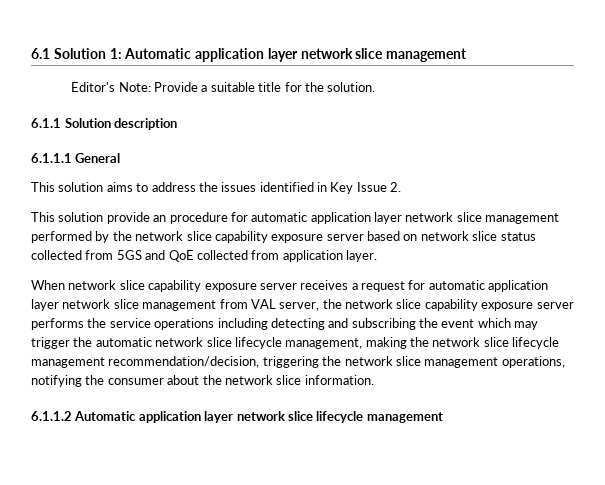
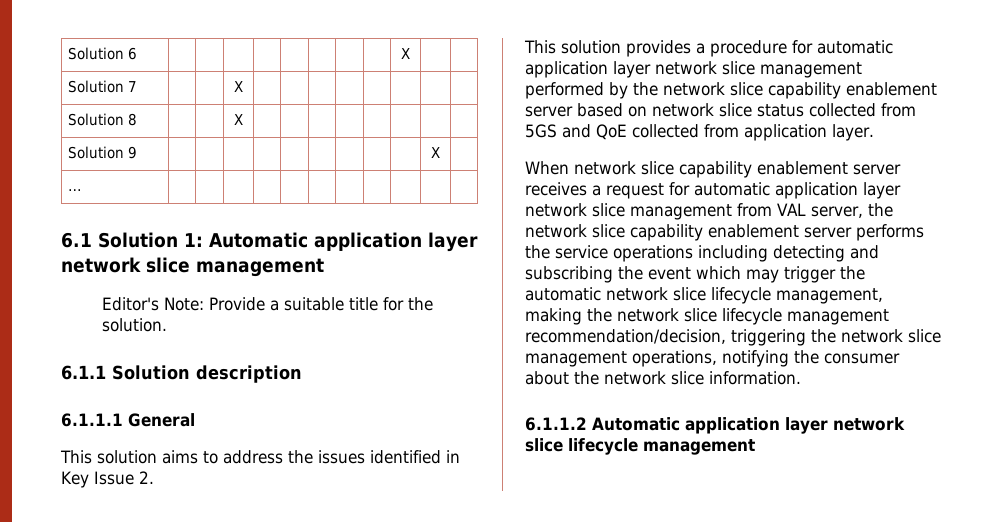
+ Solution 6 | | | | | | | | | X | |
+ Solution 7 | | | X | | | | | | | |
+ Solution 8 | | | X | | | | | | | |
+ Solution 9 | | | | | | | | | | X |
+ … | | | | | | | | | | |
- This solution provide an procedure for automatic application layer network slice management performed by the network slice capability exposure server based on network slice status collected from 5GS and QoE collected from application layer.
+ This solution provides a procedure for automatic application layer network slice management performed by the network slice capability enablement server based on network slice status collected from 5GS and QoE collected from application layer.
- When network slice capability exposure server receives a request for automatic application layer network slice management from VAL server, the network slice capability exposure server performs the service operations including detecting and subscribing the event which may trigger the automatic network slice lifecycle management, making the network slice lifecycle management recommendation/decision, triggering the network slice management operations, notifying the consumer about the network slice information.
+ When network slice capability enablement server receives a request for automatic application layer network slice management from VAL server, the network slice capability enablement server performs the service operations including detecting and subscribing the event which may trigger the automatic network slice lifecycle management, making the network slice lifecycle management recommendation/decision, triggering the network slice management operations, notifying the consumer about the network slice information.

